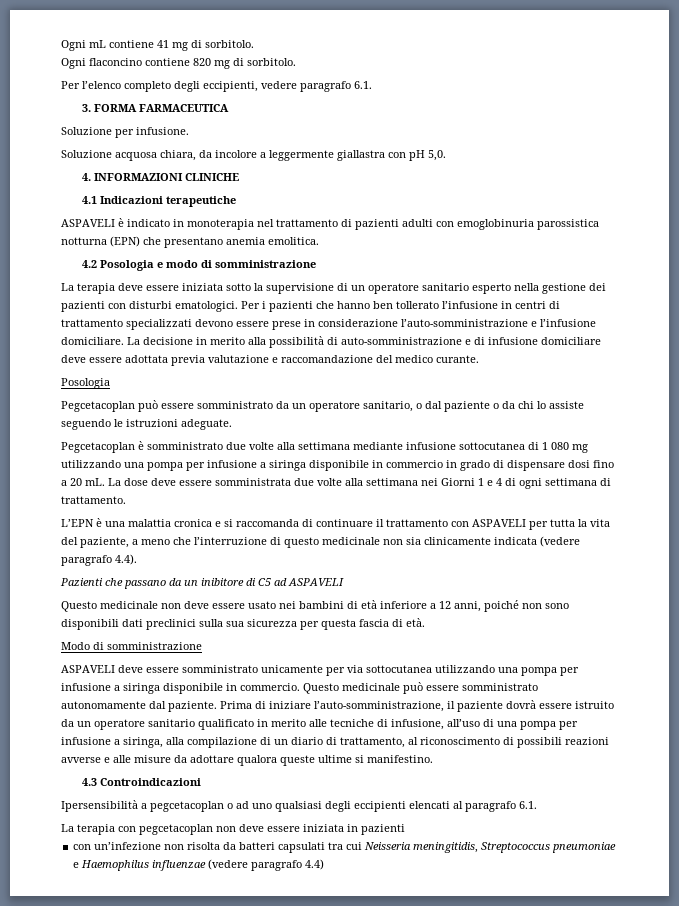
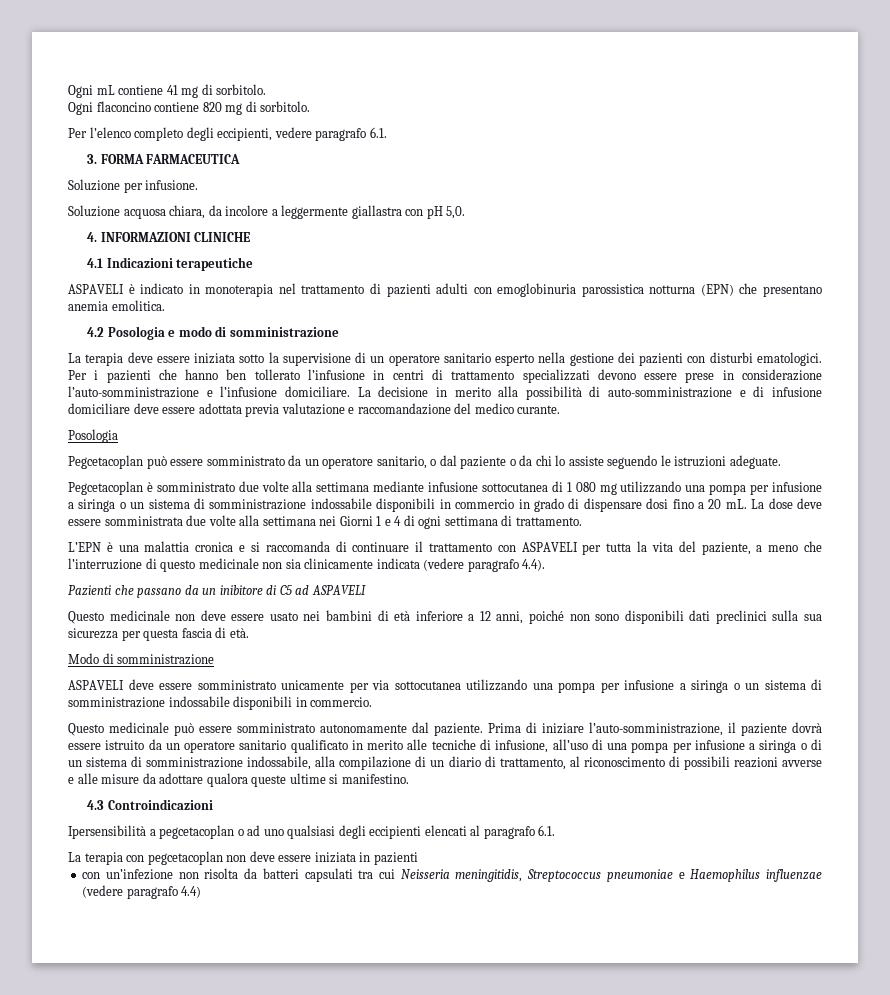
- Pegcetacoplan è somministrato due volte alla settimana mediante infusione sottocutanea di 1 080 mg utilizzando una pompa per infusione a siringa disponibile in commercio in grado di dispensare dosi fino a 20 mL.
+ Pegcetacoplan è somministrato due volte alla settimana mediante infusione sottocutanea di 1 080 mg utilizzando una pompa per infusione a siringa o un sistema di somministrazione indossabile disponibili in commercio in grado di dispensare dosi fino a 20 mL.
- ASPAVELI deve essere somministrato unicamente per via sottocutanea utilizzando una pompa per infusione a siringa disponibile in commercio. Questo medicinale può essere somministrato autonomamente dal paziente.
+ ASPAVELI deve essere somministrato unicamente per via sottocutanea utilizzando una pompa per infusione a siringa o un sistema di somministrazione indossabile disponibili in commercio.
+ Questo medicinale può essere somministrato autonomamente dal paziente.
- Prima di iniziare l’auto-somministrazione, il paziente dovrà essere istruito da un operatore sanitario qualificato in merito alle tecniche di infusione, all’uso di una pompa per infusione a siringa, alla compilazione di un diario di trattamento, al riconoscimento di possibili reazioni avverse e alle misure da adottare qualora queste ultime si manifestino.
+ Prima di iniziare l’auto-somministrazione, il paziente dovrà essere istruito da un operatore sanitario qualificato in merito alle tecniche di infusione, all’uso di una pompa per infusione a siringa o di un sistema di somministrazione indossabile, alla compilazione di un diario di trattamento, al riconoscimento di possibili reazioni avverse e alle misure da adottare qualora queste ultime si manifestino.

